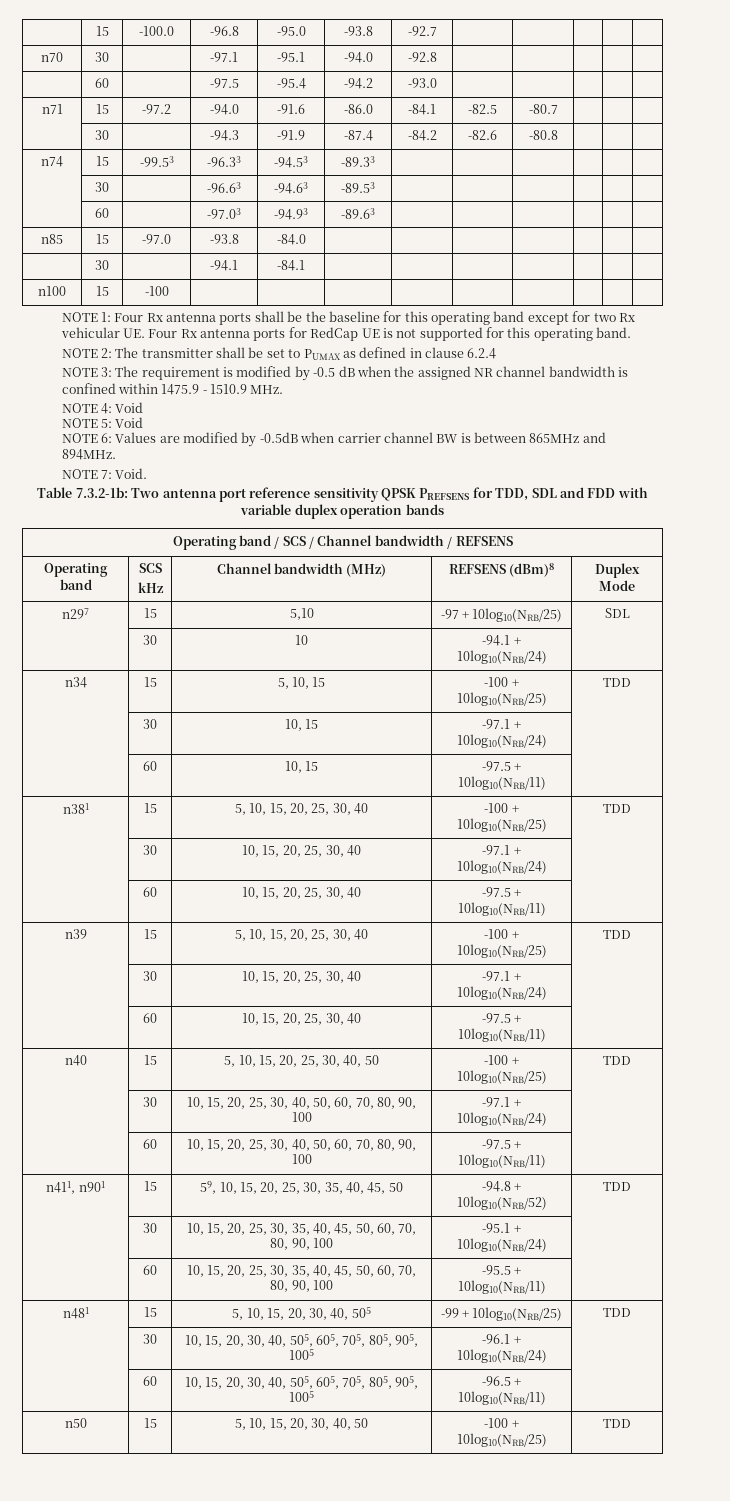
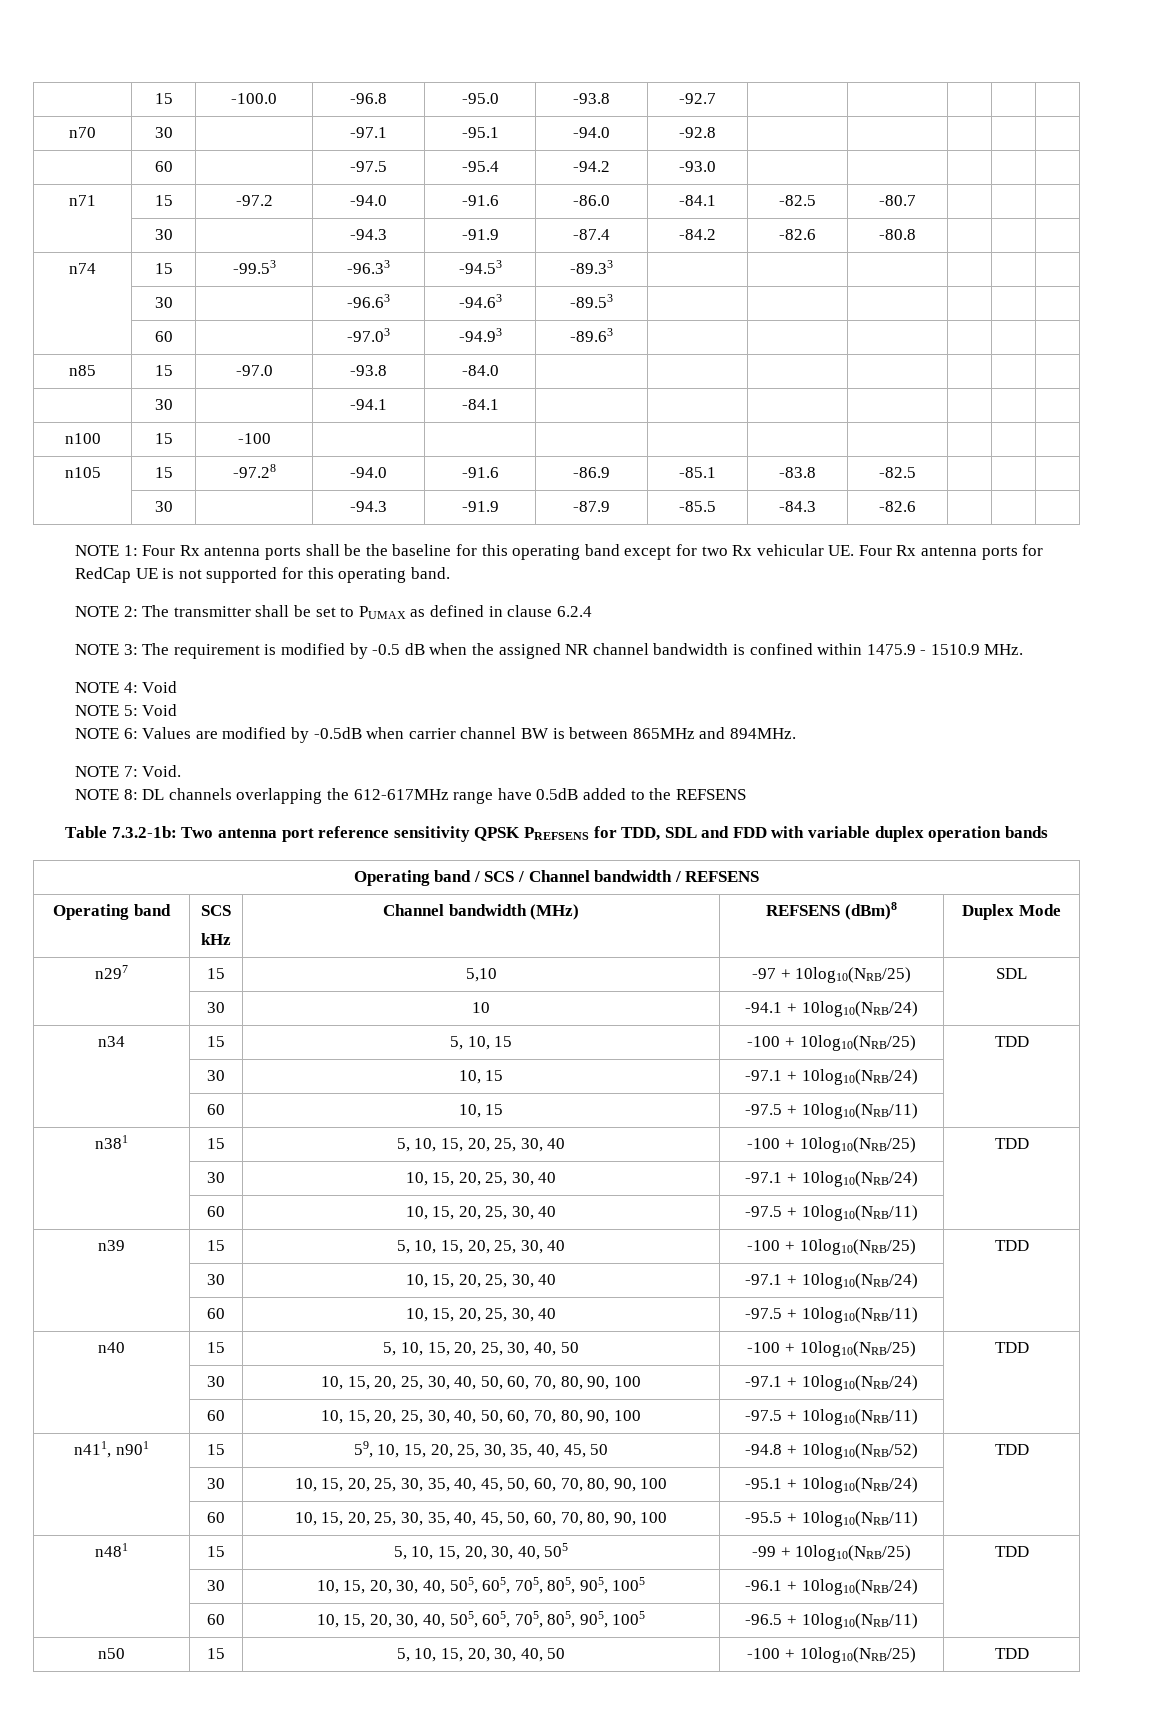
+ n105 | 15 | -97.28 | -94.0 | -91.6 | -86.9 | -85.1 | -83.8 | -82.5 | | |
+ | 30 | | -94.3 | -91.9 | -87.9 | -85.5 | -84.3 | -82.6 | | |
+ NOTE 8: DL channels overlapping the 612-617MHz range have 0.5dB added to the REFSENS

